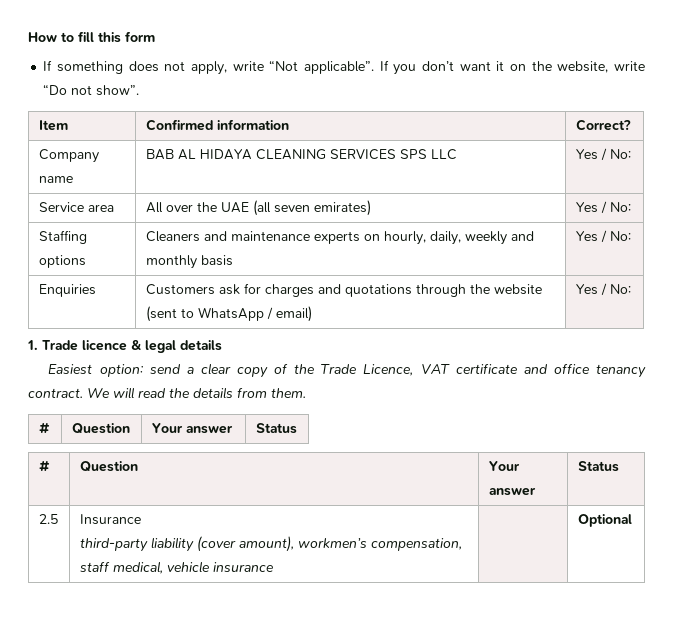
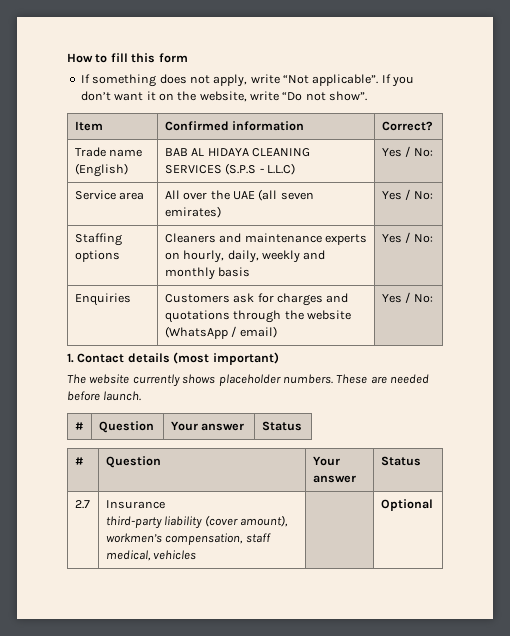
- Company name | BAB AL HIDAYA CLEANING SERVICES SPS LLC | Yes / No:
+ Trade name (English) | BAB AL HIDAYA CLEANING SERVICES (S.P.S - L.L.C) | Yes / No:
- Enquiries | Customers ask for charges and quotations through the website (sent to WhatsApp / email) | Yes / No:
+ Enquiries | Customers ask for charges and quotations through the website (WhatsApp / email) | Yes / No:
- 1. Trade licence & legal details
- Easiest option: send a clear copy of the Trade Licence, VAT certificate and office tenancy contract. We will read the details from them.
+ 1. Contact details (most important)
+ The website currently shows placeholder numbers. These are needed before launch.
- 2.5 | Insurance
- third-party liability (cover amount), workmen’s compensation, staff medical, vehicle insurance | | Optional
+ 2.7 | Insurance
+ third-party liability (cover amount), workmen’s compensation, staff medical, vehicles | | Optional

